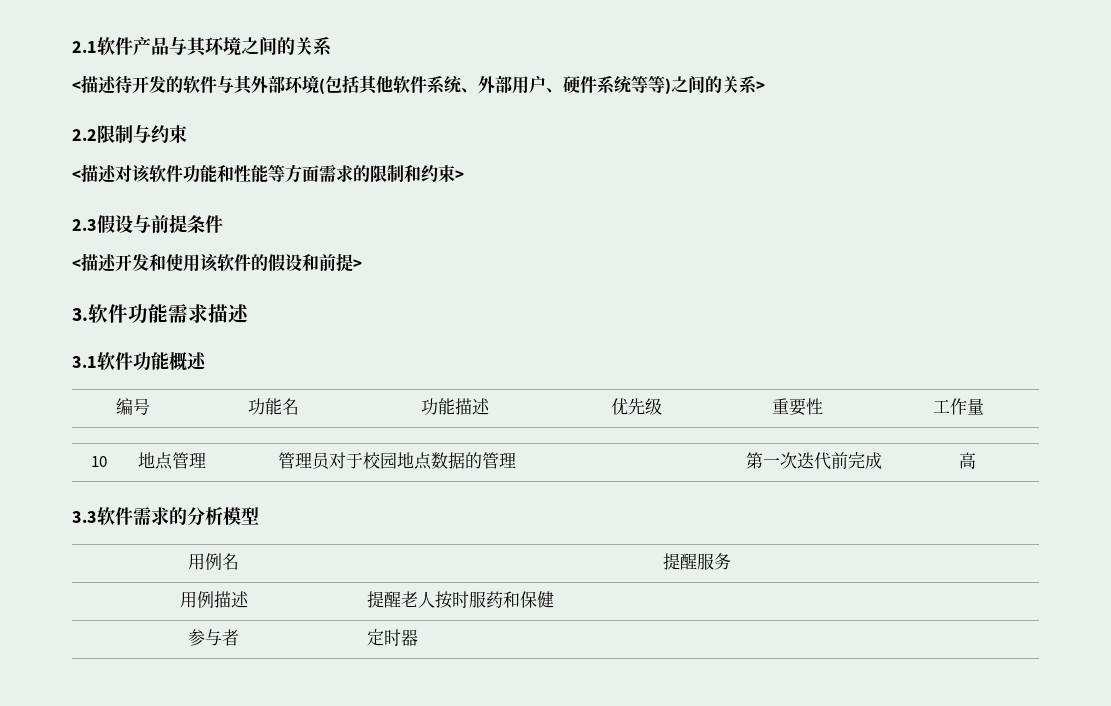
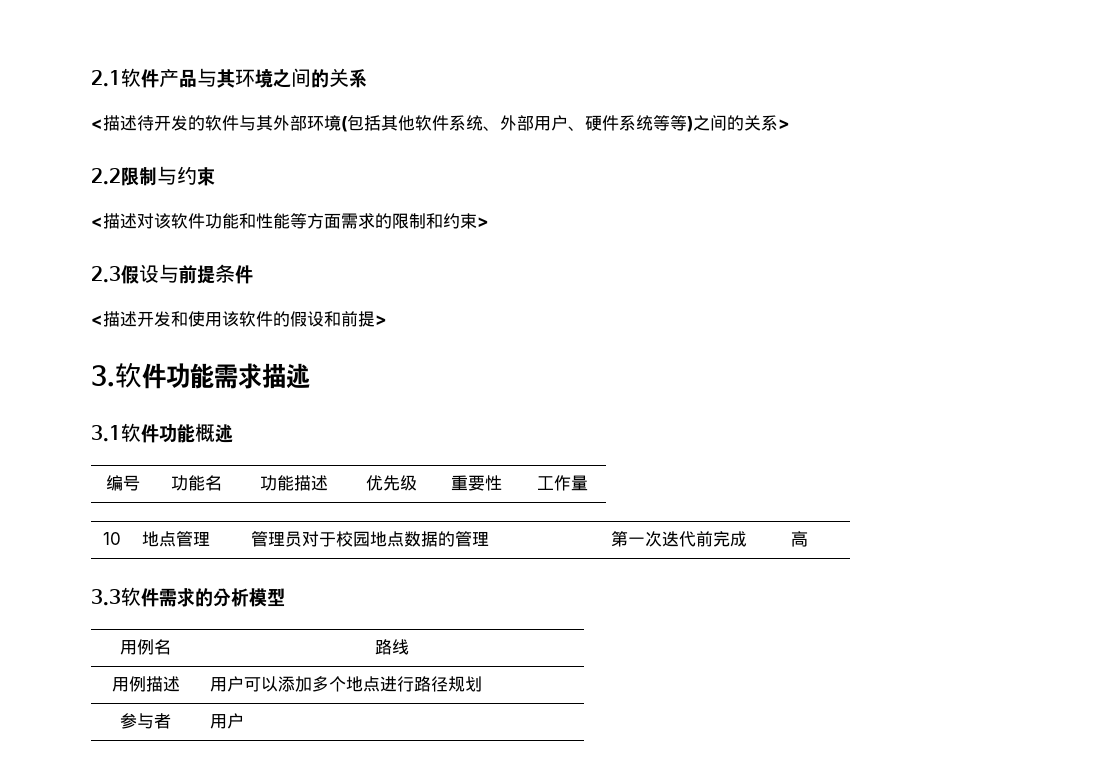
- 用例名 | 提醒服务
+ 用例名 | 路线
- 用例描述 | 提醒老人按时服药和保健
+ 用例描述 | 用户可以添加多个地点进行路径规划
- 参与者 | 定时器
+ 参与者 | 用户

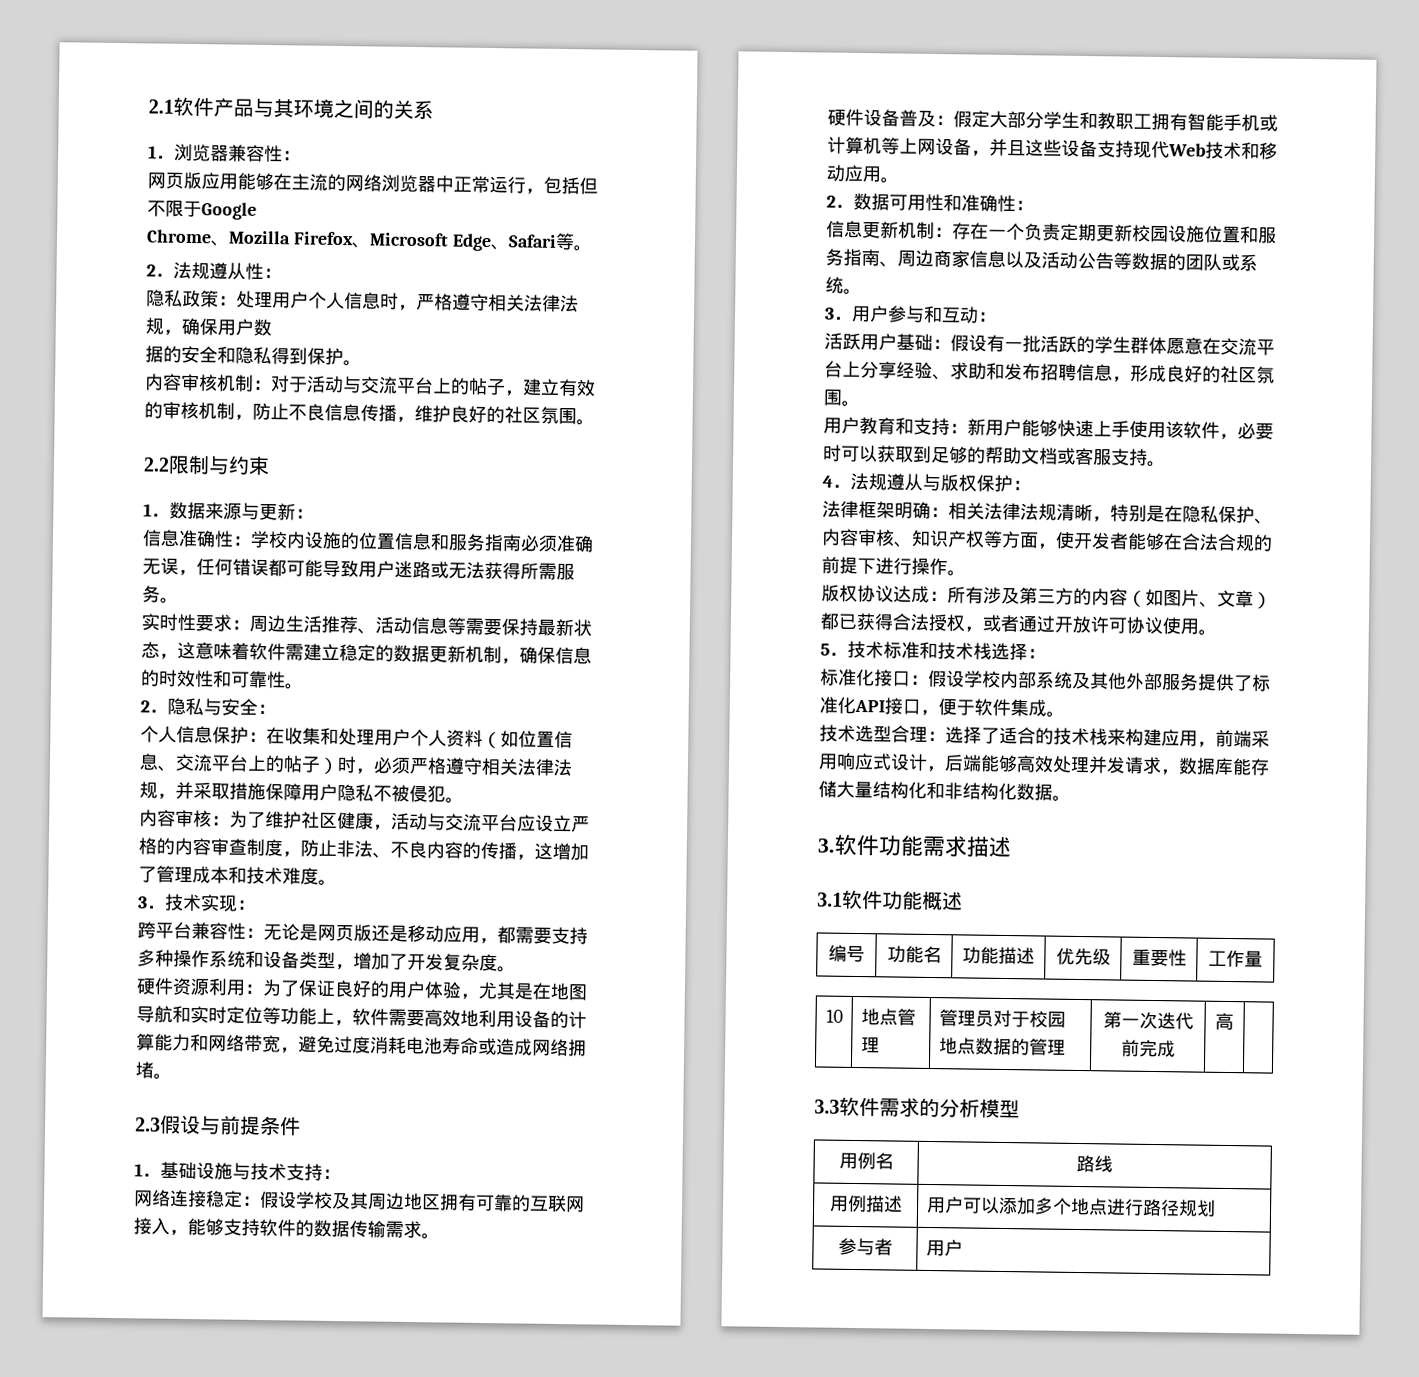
- <描述待开发的软件与其外部环境(包括其他软件系统、外部用户、硬件系统等等)之间的关系>
+ 1．浏览器兼容性：
+ 网页版应用能够在主流的网络浏览器中正常运行，包括但不限于Google
+ Chrome、Mozilla Firefox、Microsoft Edge、Safari等。
+ 2．法规遵从性：
+ 隐私政策：处理用户个人信息时，严格遵守相关法律法规，确保用户数
+ 据的安全和隐私得到保护。
+ 内容审核机制：对于活动与交流平台上的帖子，建立有效的审核机制，防止不良信息传播，维护良好的社区氛围。
  2.2限制与约束
- <描述对该软件功能和性能等方面需求的限制和约束>
+ 1．数据来源与更新：
+ 信息准确性：学校内设施的位置信息和服务指南必须准确无误，任何错误都可能导致用户迷路或无法获得所需服务。
+ 实时性要求：周边生活推荐、活动信息等需要保持最新状态，这意味着软件需建立稳定的数据更新机制，确保信息的时效性和可靠性。
+ 2．隐私与安全：
+ 个人信息保护：在收集和处理用户个人资料（如位置信息、交流平台上的帖子）时，必须严格遵守相关法律法规，并采取措施保障用户隐私不被侵犯。
+ 内容审核：为了维护社区健康，活动与交流平台应设立严格的内容审查制度，防止非法、不良内容的传播，这增加了管理成本和技术难度。
+ 3．技术实现：
+ 跨平台兼容性：无论是网页版还是移动应用，都需要支持多种操作系统和设备类型，增加了开发复杂度。
+ 硬件资源利用：为了保证良好的用户体验，尤其是在地图导航和实时定位等功能上，软件需要高效地利用设备的计算能力和网络带宽，避免过度消耗电池寿命或造成网络拥堵。
- <描述开发和使用该软件的假设和前提>
+ 1．基础设施与技术支持：
+ 网络连接稳定：假设学校及其周边地区拥有可靠的互联网接入，能够支持软件的数据传输需求。
+ 硬件设备普及：假定大部分学生和教职工拥有智能手机或计算机等上网设备，并且这些设备支持现代Web技术和移动应用。
+ 2．数据可用性和准确性：
+ 信息更新机制：存在一个负责定期更新校园设施位置和服务指南、周边商家信息以及活动公告等数据的团队或系统。
+ 3．用户参与和互动：
+ 活跃用户基础：假设有一批活跃的学生群体愿意在交流平台上分享经验、求助和发布招聘信息，形成良好的社区氛围。
+ 用户教育和支持：新用户能够快速上手使用该软件，必要时可以获取到足够的帮助文档或客服支持。
+ 4．法规遵从与版权保护：
+ 法律框架明确：相关法律法规清晰，特别是在隐私保护、内容审核、知识产权等方面，使开发者能够在合法合规的前提下进行操作。
+ 版权协议达成：所有涉及第三方的内容（如图片、文章）都已获得合法授权，或者通过开放许可协议使用。
+ 5．技术标准和技术栈选择：
+ 标准化接口：假设学校内部系统及其他外部服务提供了标准化API接口，便于软件集成。
+ 技术选型合理：选择了适合的技术栈来构建应用，前端采用响应式设计，后端能够高效处理并发请求，数据库能存储大量结构化和非结构化数据。

